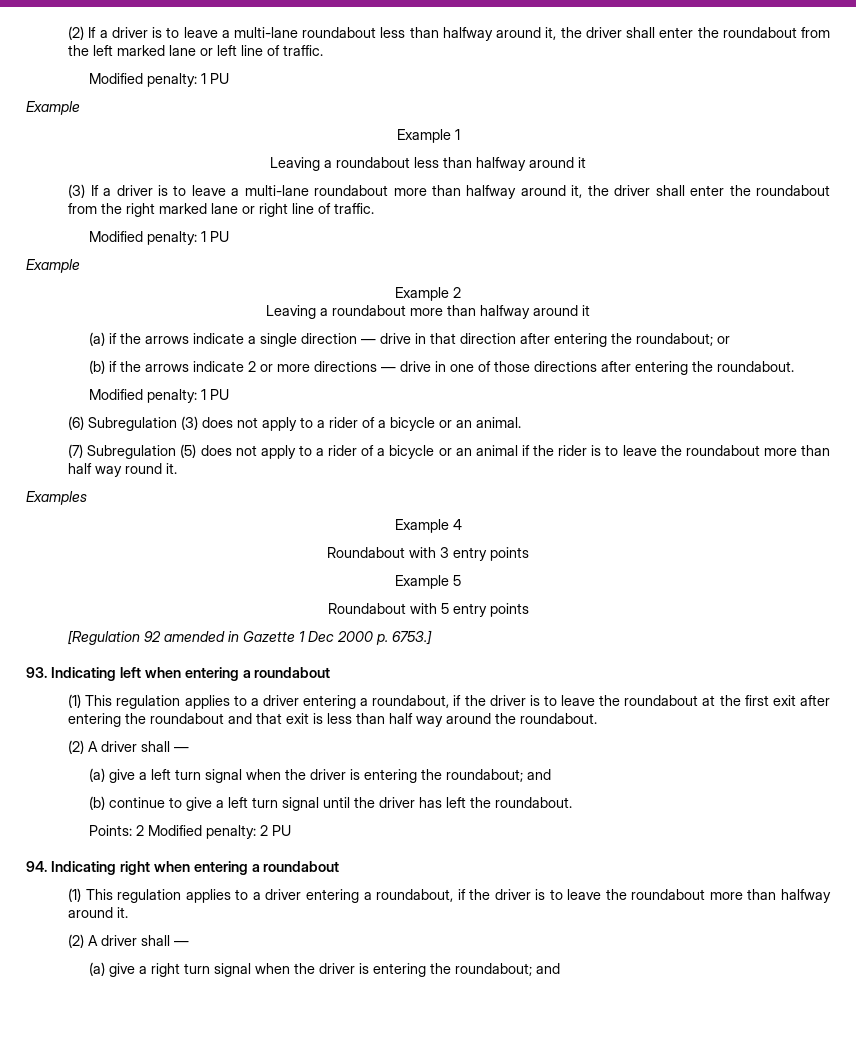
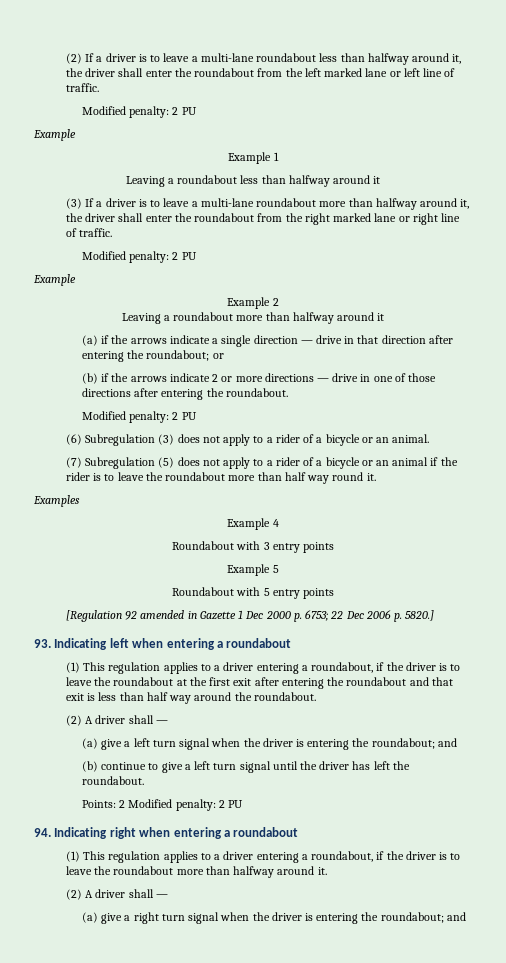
  (2) If a driver is to leave a multi-lane roundabout less than halfway around it, the driver shall enter the roundabout from the left marked lane or left line of traffic.
- Modified penalty: 1 PU
+ Modified penalty: 2 PU
  (3) If a driver is to leave a multi-lane roundabout more than halfway around it, the driver shall enter the roundabout from the right marked lane or right line of traffic.
- Modified penalty: 1 PU
+ Modified penalty: 2 PU
  (b) if the arrows indicate 2 or more directions — drive in one of those directions after entering the roundabout.
- Modified penalty: 1 PU
+ Modified penalty: 2 PU
- [Regulation 92 amended in Gazette 1 Dec 2000 p. 6753.]
+ [Regulation 92 amended in Gazette 1 Dec 2000 p. 6753; 22 Dec 2006 p. 5820.]

